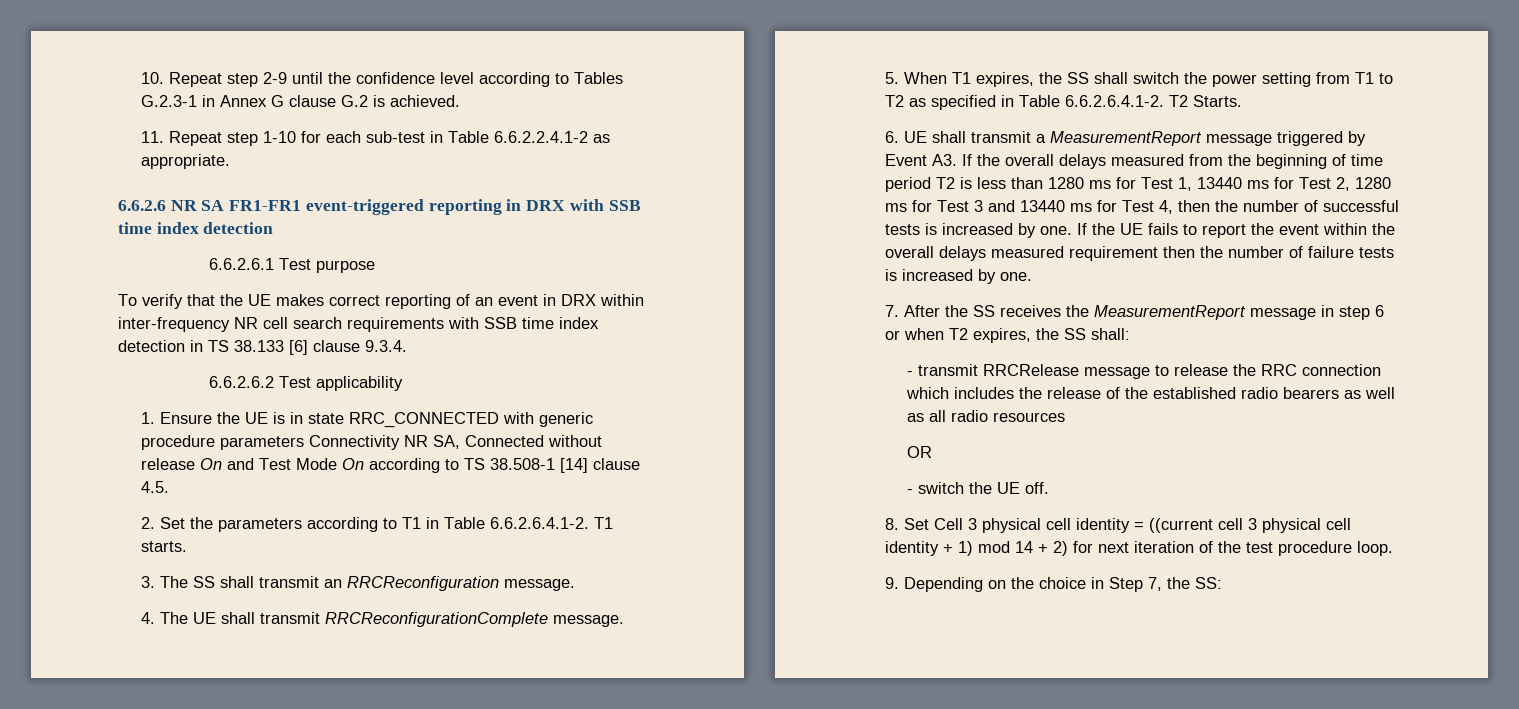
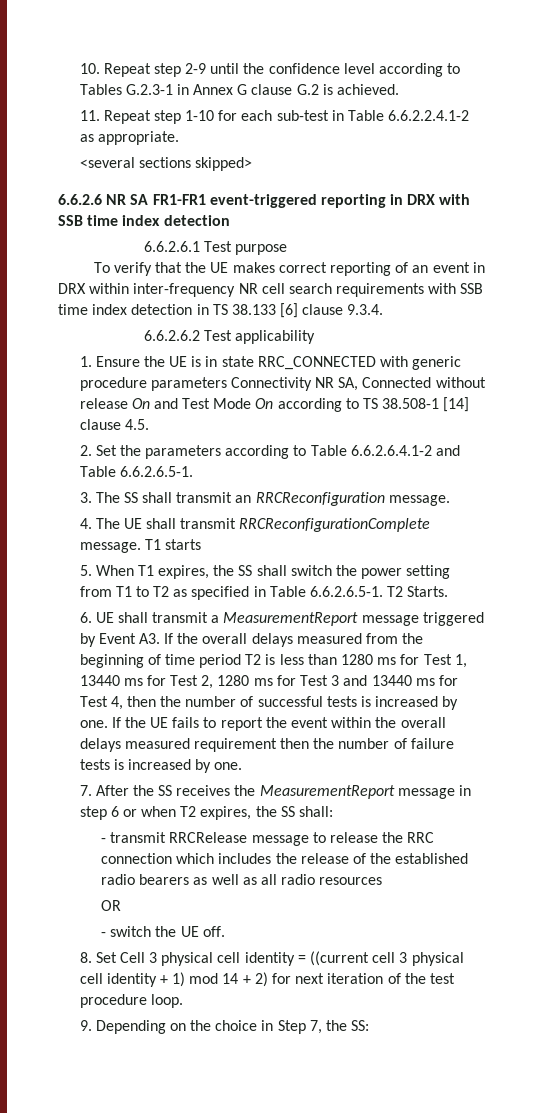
+ <several sections skipped>
- 2. Set the parameters according to T1 in Table 6.6.2.6.4.1-2. T1 starts.
+ 2. Set the parameters according to Table 6.6.2.6.4.1-2 and Table 6.6.2.6.5-1.
+ T1 starts
- 5. When T1 expires, the SS shall switch the power setting from T1 to T2 as specified in Table 6.6.2.6.4.1-2. T2 Starts.
+ 5. When T1 expires, the SS shall switch the power setting from T1 to T2 as specified in Table 6.6.2.6.5-1. T2 Starts.

